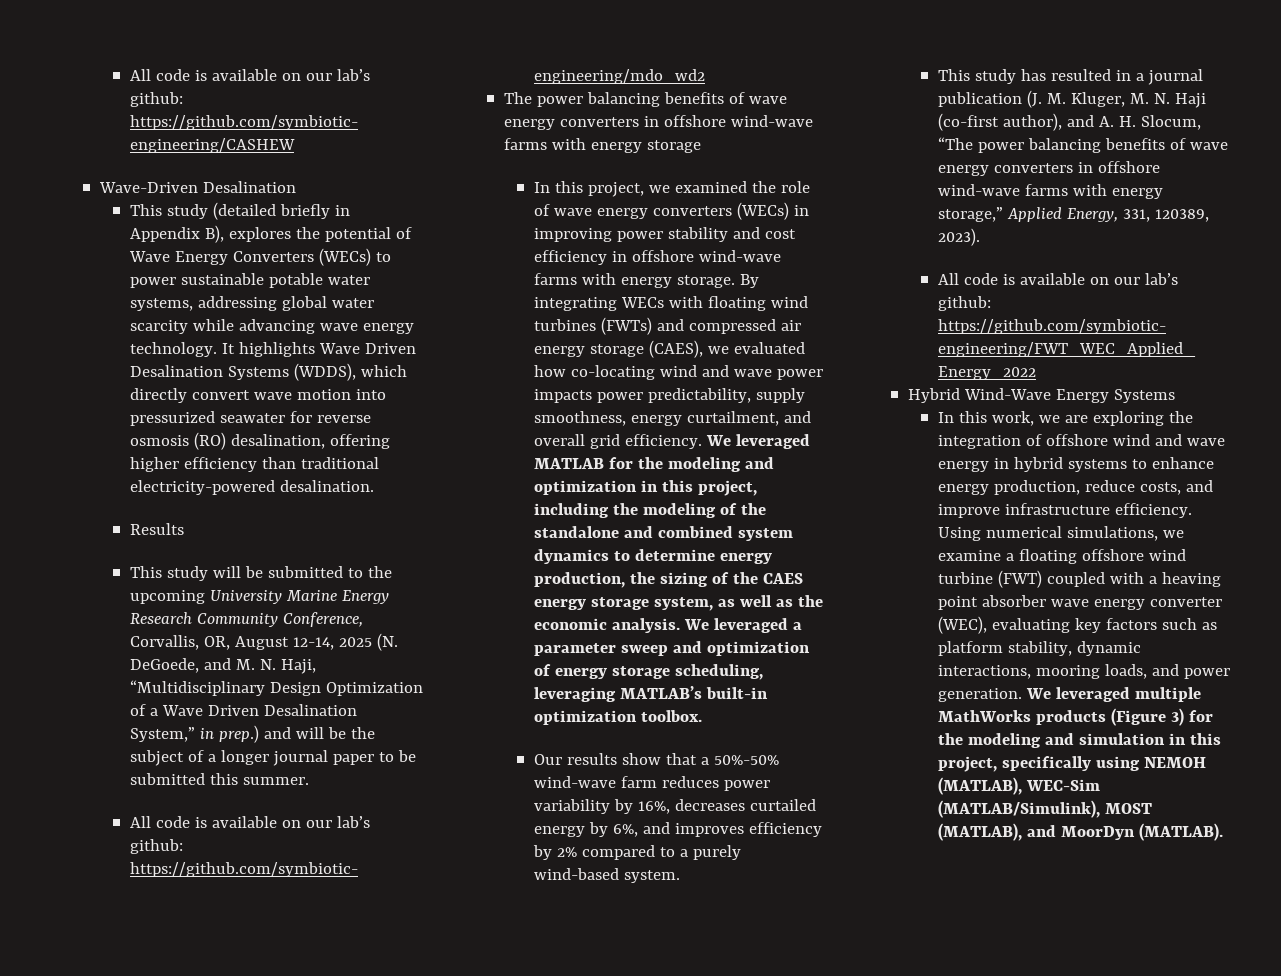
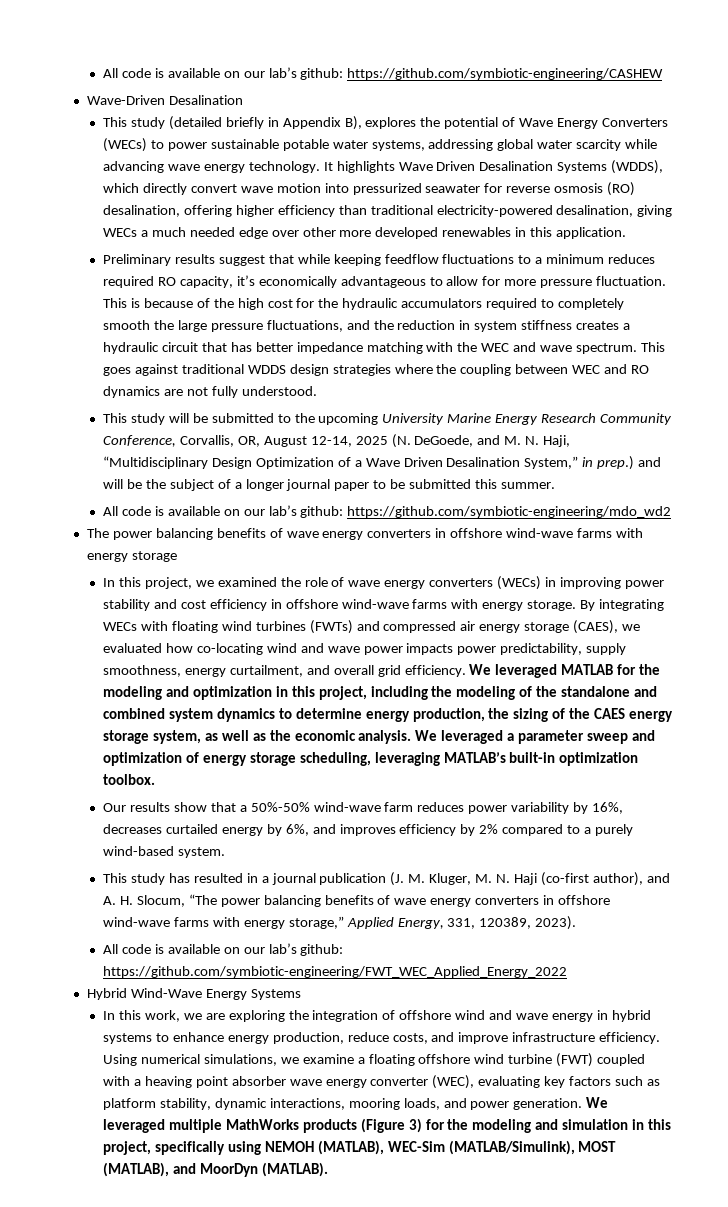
- It highlights Wave Driven Desalination Systems (WDDS), which directly convert wave motion into pressurized seawater for reverse osmosis (RO) desalination, offering higher efficiency than traditional electricity-powered desalination.
- Results
+ It highlights Wave Driven Desalination Systems (WDDS), which directly convert wave motion into pressurized seawater for reverse osmosis (RO) desalination, offering higher efficiency than traditional electricity-powered desalination, giving WECs a much needed edge over other more developed renewables in this application.
+ Preliminary results suggest that while keeping feedflow fluctuations to a minimum reduces required RO capacity, it’s economically advantageous to allow for more pressure fluctuation. This is because of the high cost for the hydraulic accumulators required to completely smooth the large pressure fluctuations, and the reduction in system stiffness creates a hydraulic circuit that has better impedance matching with the WEC and wave spectrum. This goes against traditional WDDS design strategies where the coupling between WEC and RO dynamics are not fully understood.

